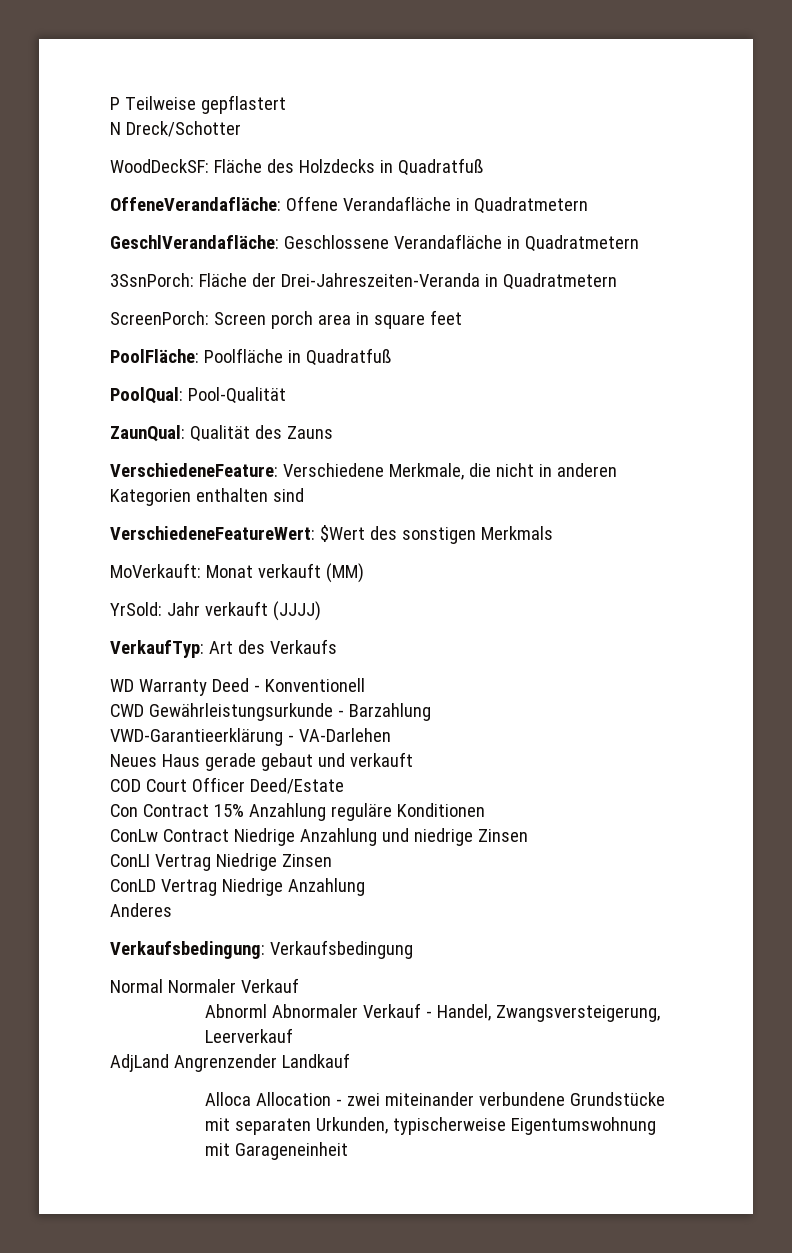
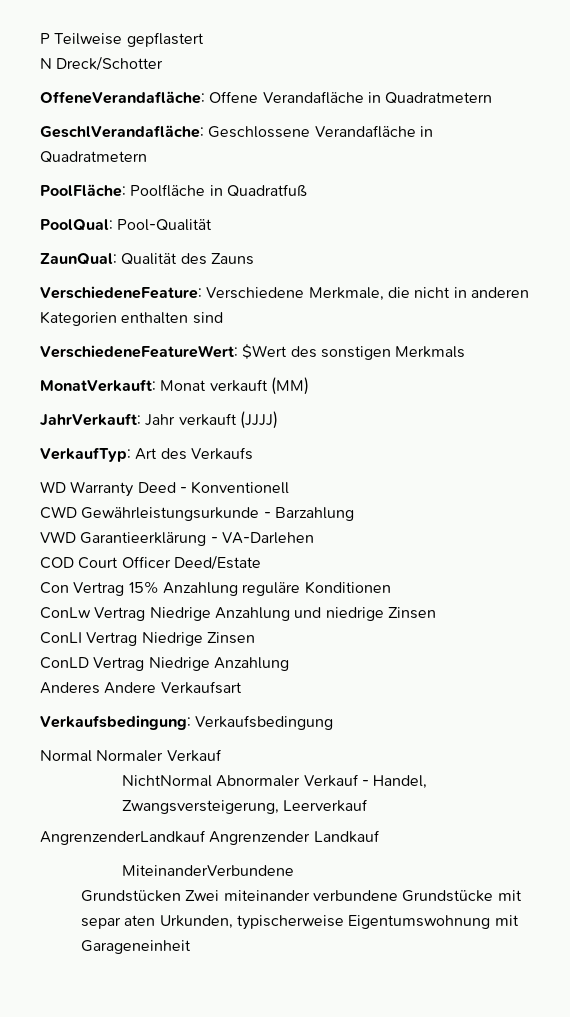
- WoodDeckSF: Fläche des Holzdecks in Quadratfuß
- 3SsnPorch: Fläche der Drei-Jahreszeiten-Veranda in Quadratmetern
- ScreenPorch: Screen porch area in square feet
- MoVerkauft: Monat verkauft (MM)
+ MonatVerkauft: Monat verkauft (MM)
- YrSold: Jahr verkauft (JJJJ)
+ JahrVerkauft: Jahr verkauft (JJJJ)
- VWD-Garantieerklärung - VA-Darlehen
+ VWD Garantieerklärung - VA-Darlehen
- Neues Haus gerade gebaut und verkauft
- Con Contract 15% Anzahlung reguläre Konditionen
+ Con Vertrag 15% Anzahlung reguläre Konditionen
- ConLw Contract Niedrige Anzahlung und niedrige Zinsen
+ ConLw Vertrag Niedrige Anzahlung und niedrige Zinsen
- Anderes
+ Anderes Andere Verkaufsart
- Abnorml Abnormaler Verkauf - Handel, Zwangsversteigerung, Leerverkauf
+ NichtNormal Abnormaler Verkauf - Handel, Zwangsversteigerung, Leerverkauf
- AdjLand Angrenzender Landkauf
+ AngrenzenderLandkauf Angrenzender Landkauf
- Alloca Allocation - zwei miteinander verbundene Grundstücke mit separaten Urkunden, typischerweise Eigentumswohnung mit Garageneinheit
+ MiteinanderVerbundene
+ Grundstücken Zwei miteinander verbundene Grundstücke mit separ aten Urkunden, typischerweise Eigentumswohnung mit Garageneinheit

